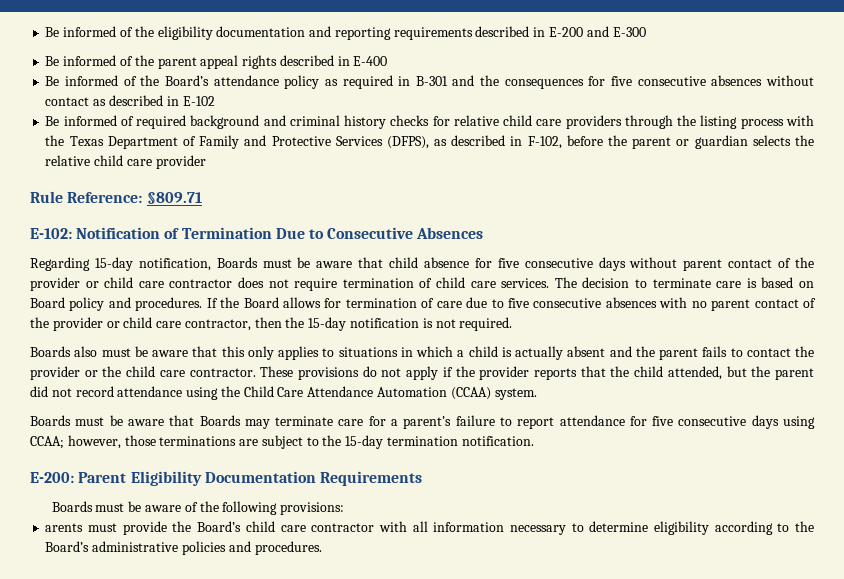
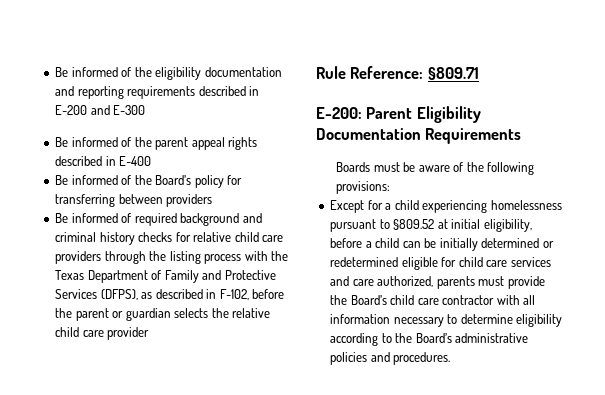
- Be informed of the Board’s attendance policy as required in B-301 and the consequences for five consecutive absences without contact as described in E-102
+ Be informed of the Board’s policy for transferring between providers
- E-102: Notification of Termination Due to Consecutive Absences
- Regarding 15-day notification, Boards must be aware that child absence for five consecutive days without parent contact of the provider or child care contractor does not require termination of child care services. The decision to terminate care is based on Board policy and procedures. If the Board allows for termination of care due to five consecutive absences with no parent contact of the provider or child care contractor, then the 15-day notification is not required.
- Boards also must be aware that this only applies to situations in which a child is actually absent and the parent fails to contact the provider or the child care contractor. These provisions do not apply if the provider reports that the child attended, but the parent did not record attendance using the Child Care Attendance Automation (CCAA) system.
- Boards must be aware that Boards may terminate care for a parent’s failure to report attendance for five consecutive days using CCAA; however, those terminations are subject to the 15-day termination notification.
- arents must provide the Board’s child care contractor with all information necessary to determine eligibility according to the Board’s administrative policies and procedures.
+ Except for a child experiencing homelessness pursuant to §809.52 at initial eligibility, before a child can be initially determined or redetermined eligible for child care services and care authorized, parents must provide the Board’s child care contractor with all information necessary to determine eligibility according to the Board’s administrative policies and procedures.

